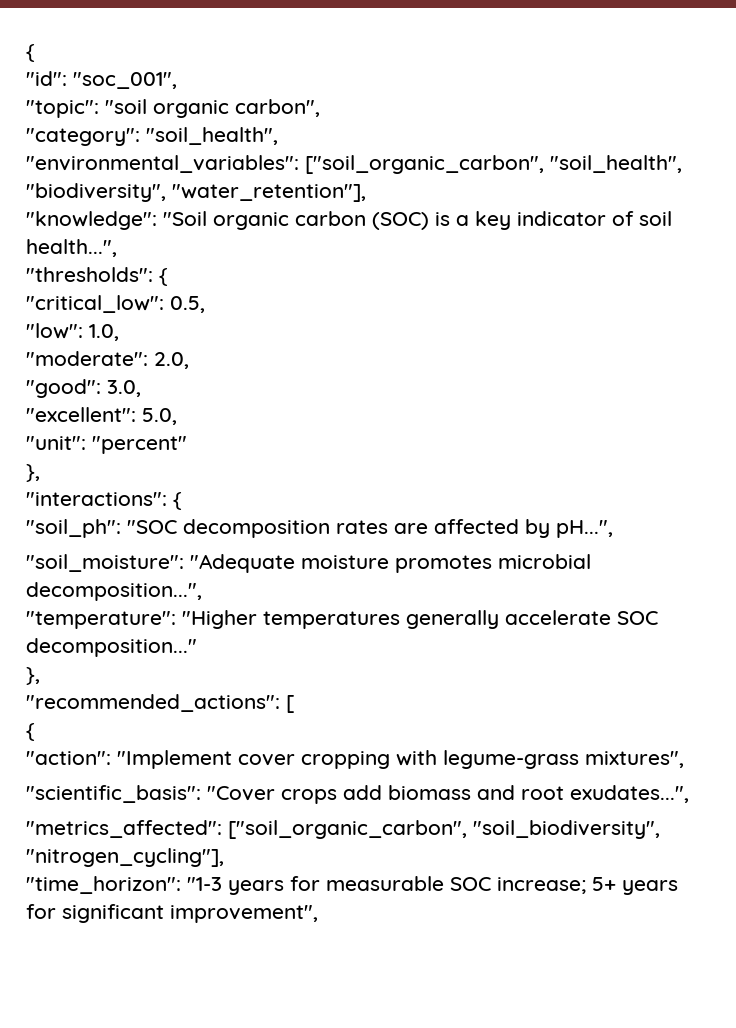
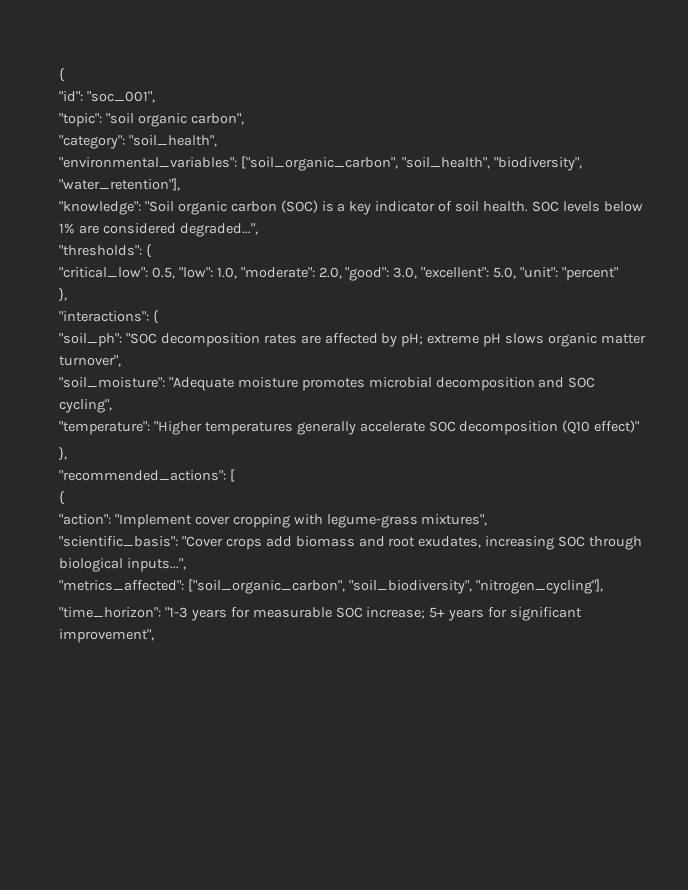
- "knowledge": "Soil organic carbon (SOC) is a key indicator of soil health...",
+ "knowledge": "Soil organic carbon (SOC) is a key indicator of soil health. SOC levels below 1% are considered degraded...",
- "critical_low": 0.5,
- "low": 1.0,
- "moderate": 2.0,
- "good": 3.0,
- "excellent": 5.0,
- "unit": "percent"
+ "critical_low": 0.5, "low": 1.0, "moderate": 2.0, "good": 3.0, "excellent": 5.0, "unit": "percent"
- "soil_ph": "SOC decomposition rates are affected by pH...",
+ "soil_ph": "SOC decomposition rates are affected by pH; extreme pH slows organic matter turnover",
- "soil_moisture": "Adequate moisture promotes microbial decomposition...",
+ "soil_moisture": "Adequate moisture promotes microbial decomposition and SOC cycling",
- "temperature": "Higher temperatures generally accelerate SOC decomposition..."
+ "temperature": "Higher temperatures generally accelerate SOC decomposition (Q10 effect)"
- "scientific_basis": "Cover crops add biomass and root exudates...",
+ "scientific_basis": "Cover crops add biomass and root exudates, increasing SOC through biological inputs...",

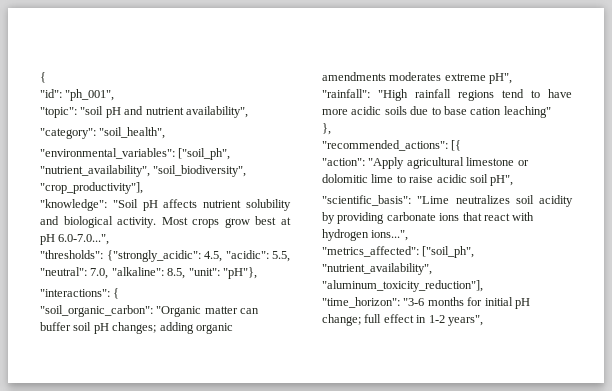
- "id": "soc_001",
+ "id": "ph_001",
- "topic": "soil organic carbon",
+ "topic": "soil pH and nutrient availability",
- "environmental_variables": ["soil_organic_carbon", "soil_health", "biodiversity", "water_retention"],
- "knowledge": "Soil organic carbon (SOC) is a key indicator of soil health. SOC levels below 1% are considered degraded...",
- "thresholds": {
- "critical_low": 0.5, "low": 1.0, "moderate": 2.0, "good": 3.0, "excellent": 5.0, "unit": "percent"
- },
+ "environmental_variables": ["soil_ph", "nutrient_availability", "soil_biodiversity", "crop_productivity"],
+ "knowledge": "Soil pH affects nutrient solubility and biological activity. Most crops grow best at pH 6.0-7.0...",
+ "thresholds": {"strongly_acidic": 4.5, "acidic": 5.5, "neutral": 7.0, "alkaline": 8.5, "unit": "pH"},
  "interactions": {
- "soil_ph": "SOC decomposition rates are affected by pH; extreme pH slows organic matter turnover",
- "soil_moisture": "Adequate moisture promotes microbial decomposition and SOC cycling",
- "temperature": "Higher temperatures generally accelerate SOC decomposition (Q10 effect)"
+ "soil_organic_carbon": "Organic matter can buffer soil pH changes; adding organic amendments moderates extreme pH",
+ "rainfall": "High rainfall regions tend to have more acidic soils due to base cation leaching"
- "recommended_actions": [
- {
+ "recommended_actions": [{
- "action": "Implement cover cropping with legume-grass mixtures",
- "scientific_basis": "Cover crops add biomass and root exudates, increasing SOC through biological inputs...",
- "metrics_affected": ["soil_organic_carbon", "soil_biodiversity", "nitrogen_cycling"],
- "time_horizon": "1-3 years for measurable SOC increase; 5+ years for significant improvement",
+ "action": "Apply agricultural limestone or dolomitic lime to raise acidic soil pH",
+ "scientific_basis": "Lime neutralizes soil acidity by providing carbonate ions that react with hydrogen ions...",
+ "metrics_affected": ["soil_ph", "nutrient_availability", "aluminum_toxicity_reduction"],
+ "time_horizon": "3-6 months for initial pH change; full effect in 1-2 years",

